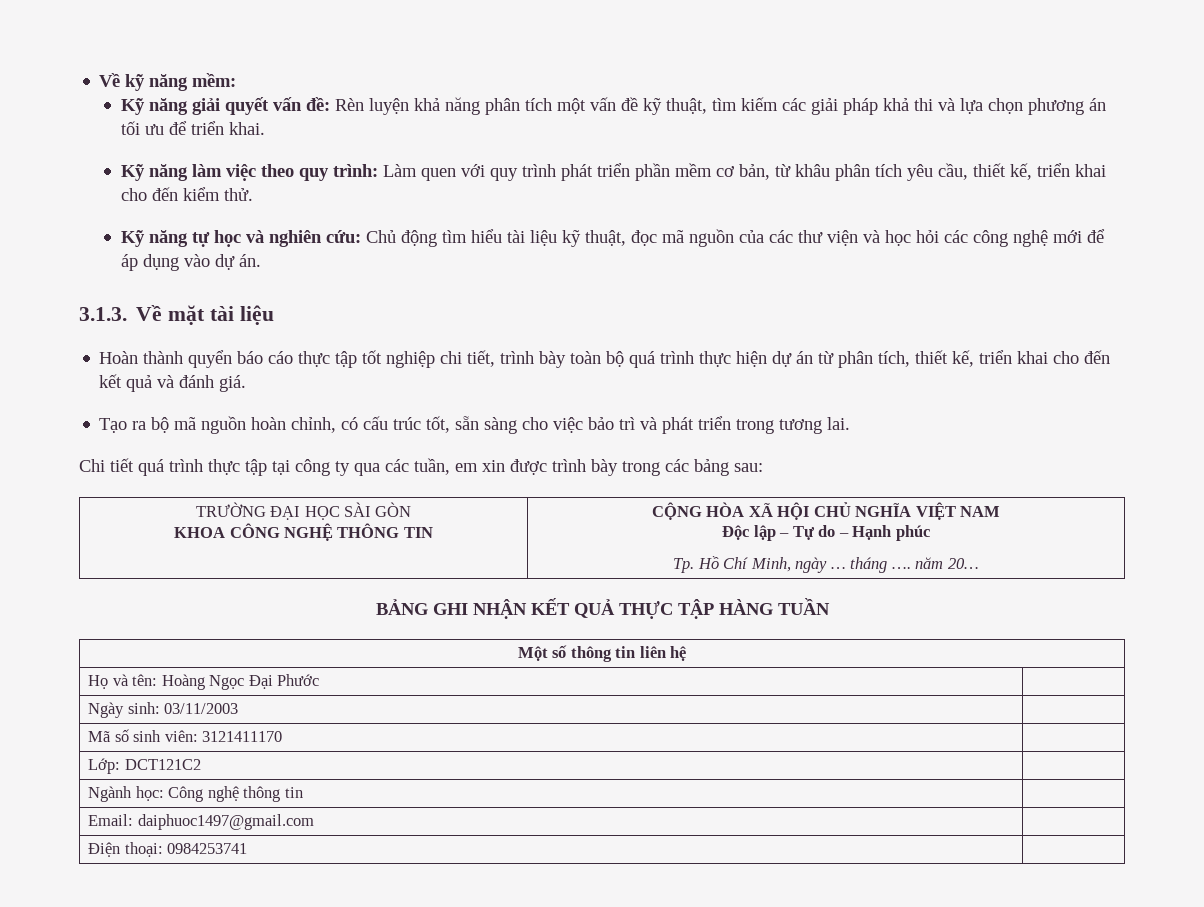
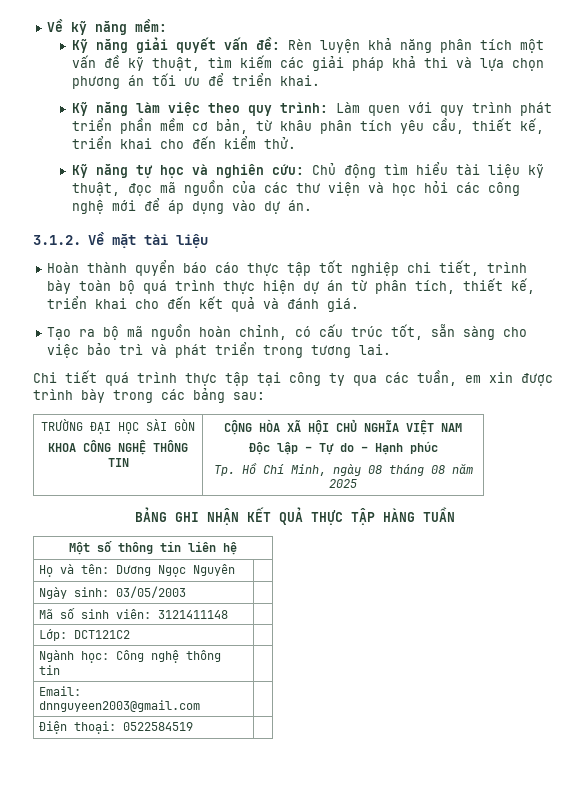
- 3.1.3. Về mặt tài liệu
+ 3.1.2. Về mặt tài liệu
  TRƯỜNG ĐẠI HỌC SÀI GÒN
  KHOA CÔNG NGHỆ THÔNG TIN | CỘNG HÒA XÃ HỘI CHỦ NGHĨA VIỆT NAM
  Độc lập – Tự do – Hạnh phúc
- Tp. Hồ Chí Minh, ngày … tháng …. năm 20…
+ Tp. Hồ Chí Minh, ngày 08 tháng 08 năm 2025
- Họ và tên: Hoàng Ngọc Đại Phước |
+ Họ và tên: Dương Ngọc Nguyên |
- Ngày sinh: 03/11/2003 |
+ Ngày sinh: 03/05/2003 |
- Mã số sinh viên: 3121411170 |
+ Mã số sinh viên: 3121411148 |
- Email: daiphuoc1497@gmail.com |
+ Email: dnnguyeen2003@gmail.com |
- Điện thoại: 0984253741 |
+ Điện thoại: 0522584519 |

